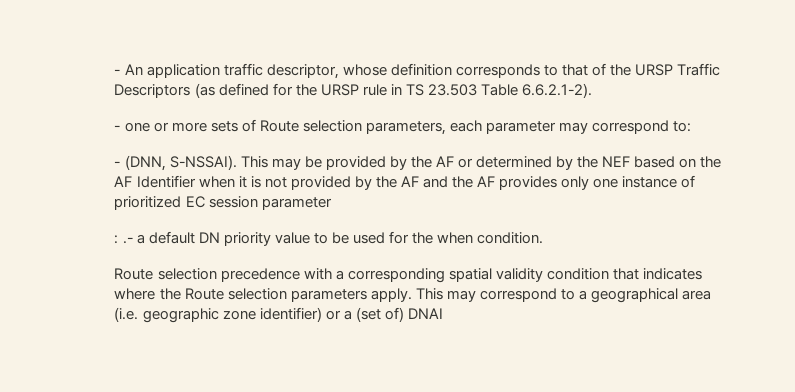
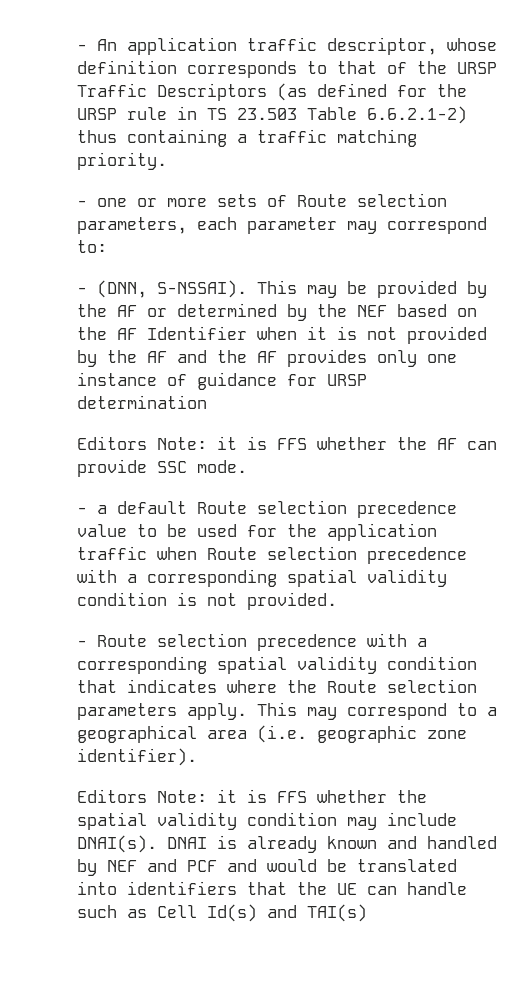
- - An application traffic descriptor, whose definition corresponds to that of the URSP Traffic Descriptors (as defined for the URSP rule in TS 23.503 Table 6.6.2.1-2).
+ - An application traffic descriptor, whose definition corresponds to that of the URSP Traffic Descriptors (as defined for the URSP rule in TS 23.503 Table 6.6.2.1-2) thus containing a traffic matching priority.
- This may be provided by the AF or determined by the NEF based on the AF Identifier when it is not provided by the AF and the AF provides only one instance of prioritized EC session parameter
- : .- a default DN priority value to be used for the when condition.
- Route selection precedence with a corresponding spatial validity condition that indicates where the Route selection parameters apply.
+ This may be provided by the AF or determined by the NEF based on the AF Identifier when it is not provided by the AF and the AF provides only one instance of guidance for URSP determination
+ Editors Note: it is FFS whether the AF can provide SSC mode.
+ - a default Route selection precedence value to be used for the application traffic when Route selection precedence with a corresponding spatial validity condition is not provided.
+ - Route selection precedence with a corresponding spatial validity condition that indicates where the Route selection parameters apply.
- This may correspond to a geographical area (i.e. geographic zone identifier) or a (set of) DNAI
+ This may correspond to a geographical area (i.e. geographic zone identifier).
+ Editors Note: it is FFS whether the spatial validity condition may include DNAI(s). DNAI is already known and handled by NEF and PCF and would be translated into identifiers that the UE can handle such as Cell Id(s) and TAI(s)

